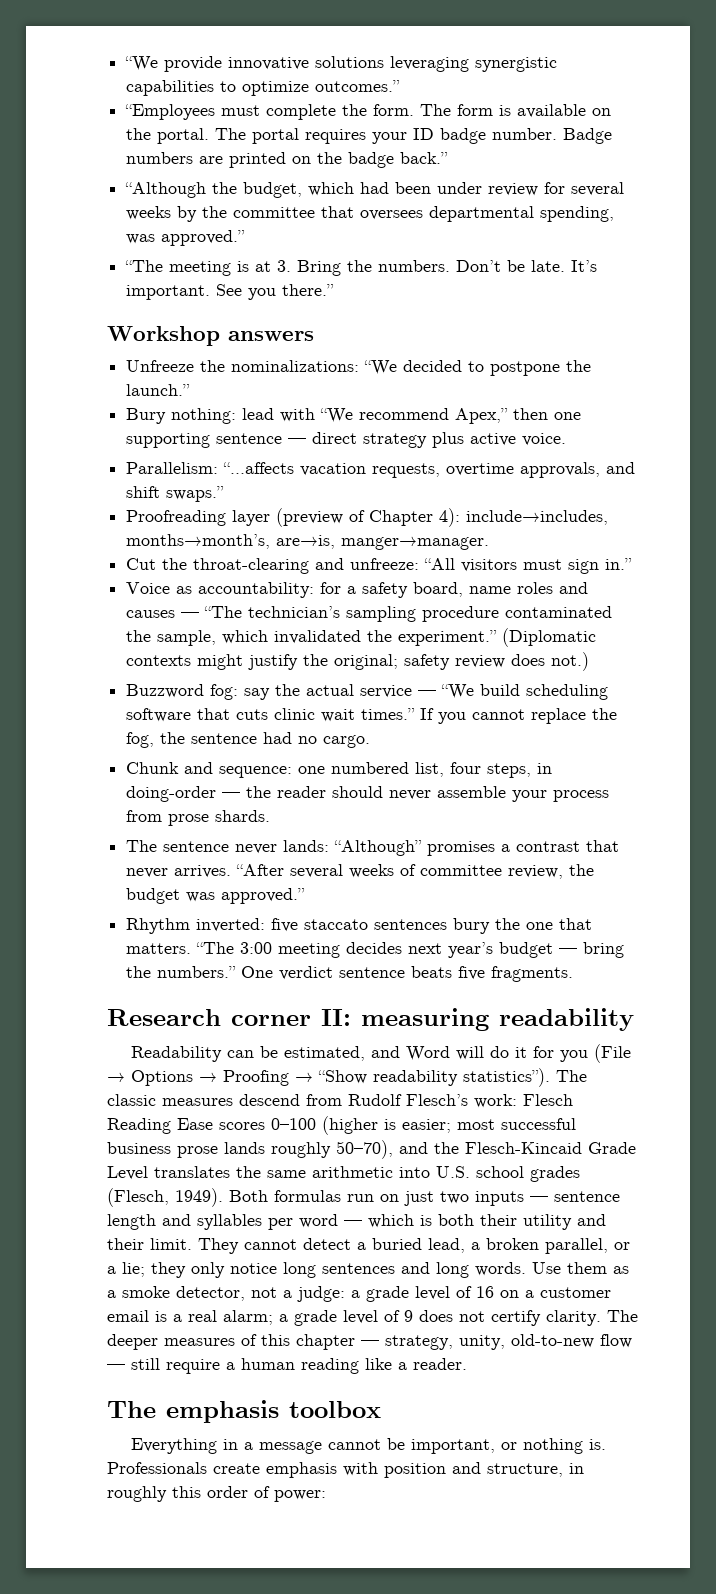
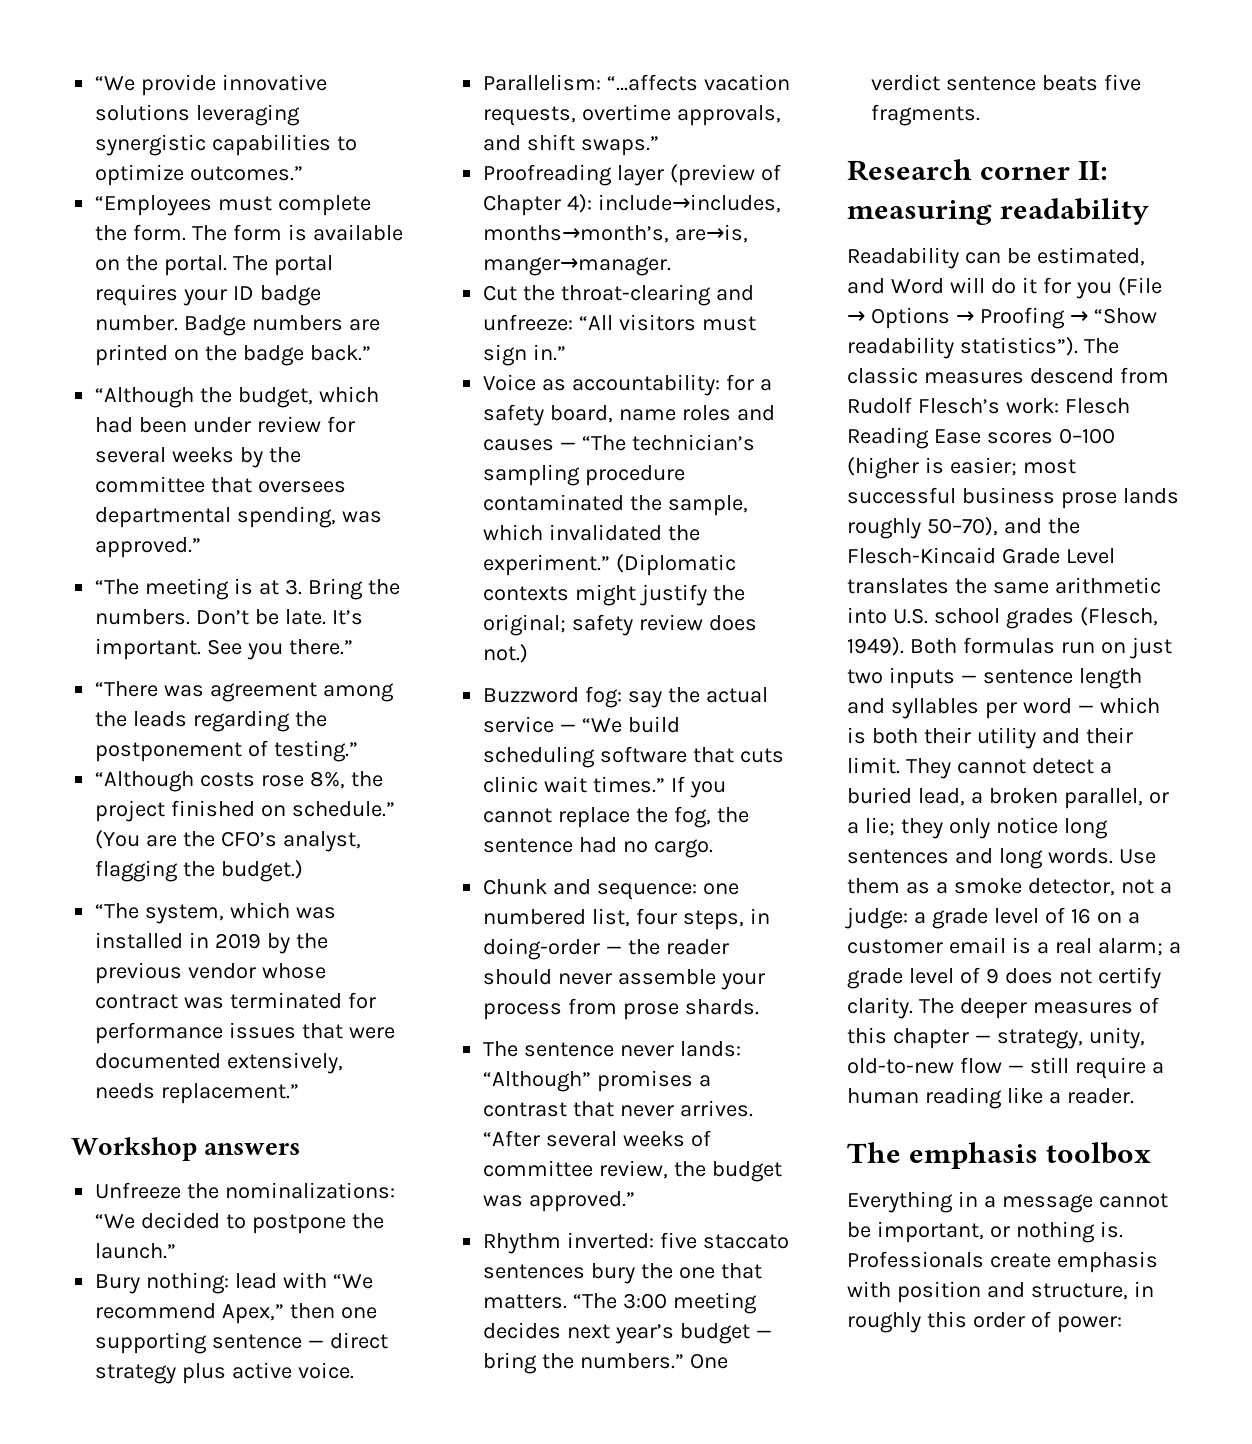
+ “There was agreement among the leads regarding the postponement of testing.”
+ “Although costs rose 8%, the project finished on schedule.” (You are the CFO’s analyst, flagging the budget.)
+ “The system, which was installed in 2019 by the previous vendor whose contract was terminated for performance issues that were documented extensively, needs replacement.”

